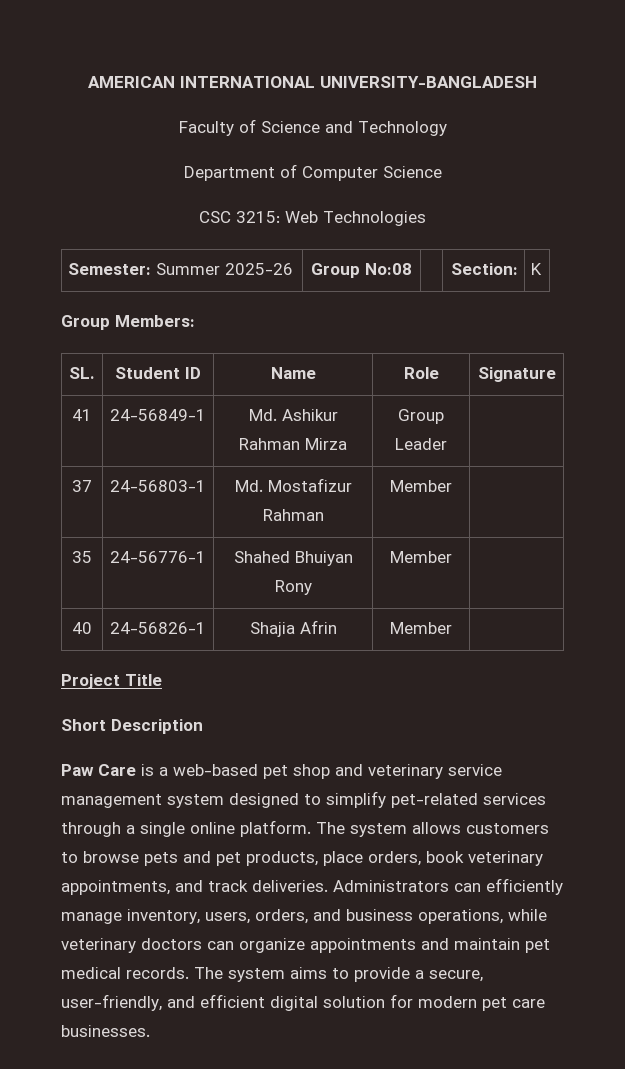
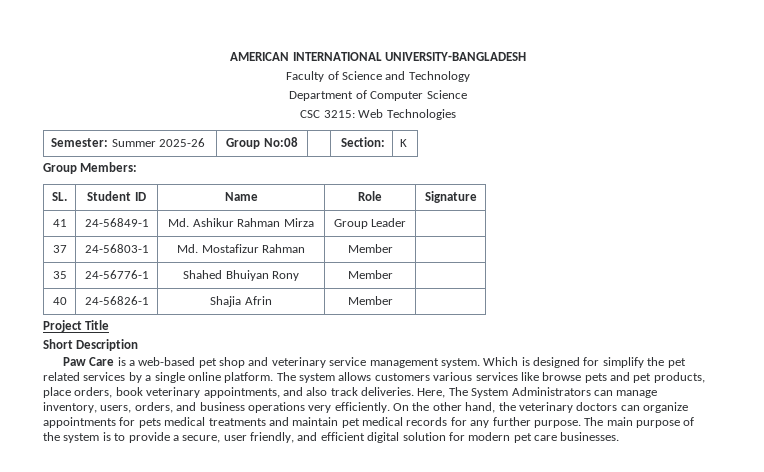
- Paw Care is a web-based pet shop and veterinary service management system designed to simplify pet-related services through a single online platform.
+ Paw Care is a web-based pet shop and veterinary service management system. Which is designed for simplify the pet related services by a single online platform.
- The system allows customers to browse pets and pet products, place orders, book veterinary appointments, and track deliveries.
+ The system allows customers various services like browse pets and pet products, place orders, book veterinary appointments, and also track deliveries.
- Administrators can efficiently manage inventory, users, orders, and business operations, while veterinary doctors can organize appointments and maintain pet medical records. The system aims to provide a secure, user-friendly, and efficient digital solution for modern pet care businesses.
+ Here, The System Administrators can manage inventory, users, orders, and business operations very efficiently. On the other hand, the veterinary doctors can organize appointments for pets medical treatments and maintain pet medical records for any further purpose. The main purpose of the system is to provide a secure, user friendly, and efficient digital solution for modern pet care businesses.

